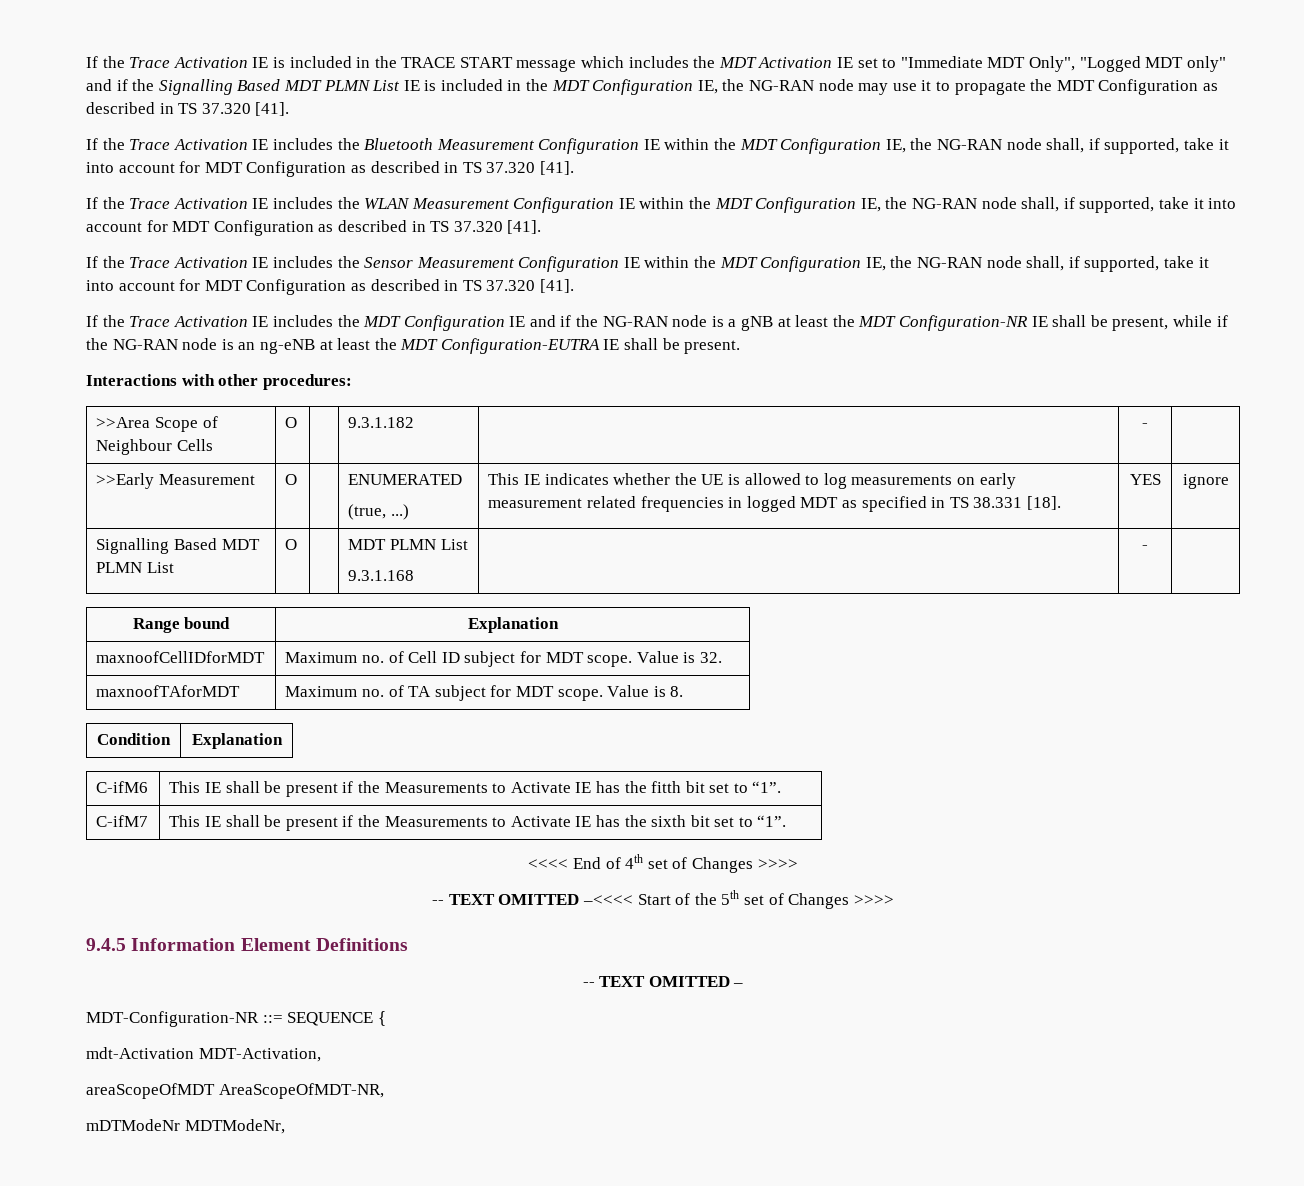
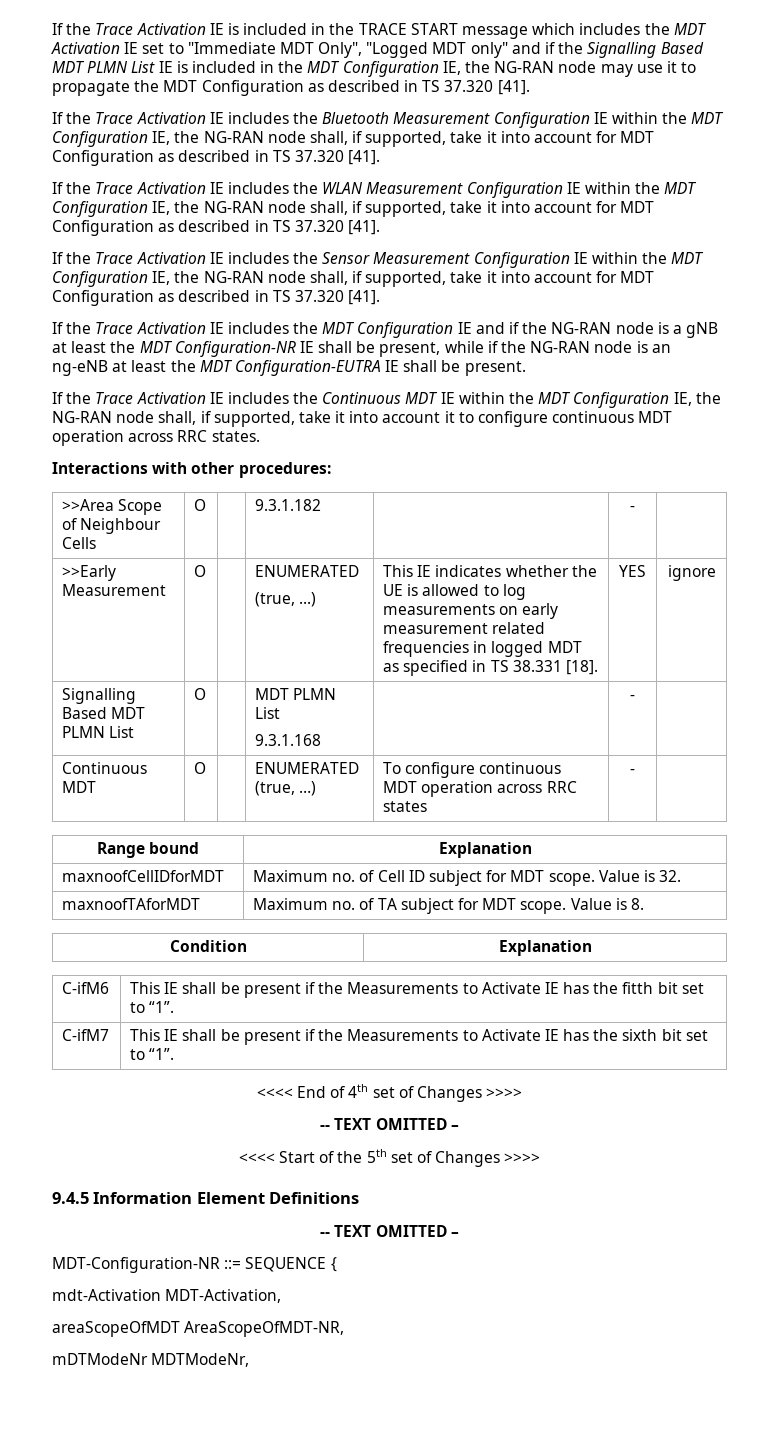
+ If the Trace Activation IE includes the Continuous MDT IE within the MDT Configuration IE, the NG-RAN node shall, if supported, take it into account it to configure continuous MDT operation across RRC states.
+ Continuous MDT | O | | ENUMERATED (true, …) | To configure continuous MDT operation across RRC states | - |
  <<<< End of 4th set of Changes >>>>
- -- TEXT OMITTED –<<<< Start of the 5th set of Changes >>>>
+ -- TEXT OMITTED –
+ <<<< Start of the 5th set of Changes >>>>

